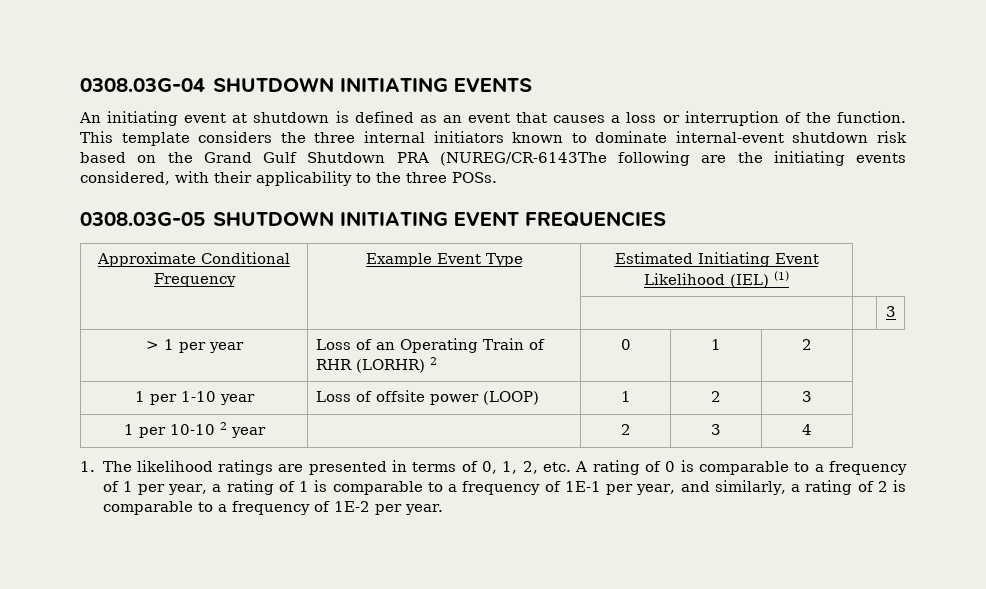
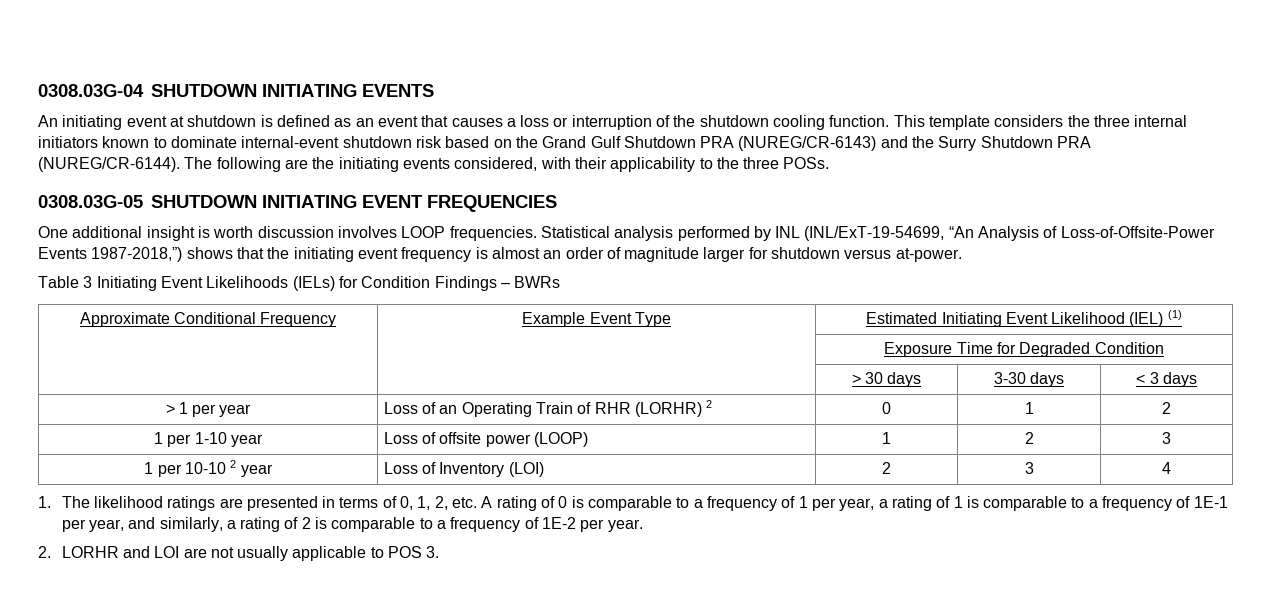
- An initiating event at shutdown is defined as an event that causes a loss or interruption of the function.
+ An initiating event at shutdown is defined as an event that causes a loss or interruption of the shutdown cooling function.
- This template considers the three internal initiators known to dominate internal-event shutdown risk based on the Grand Gulf Shutdown PRA (NUREG/CR-6143The following are the initiating events considered, with their applicability to the three POSs.
+ This template considers the three internal initiators known to dominate internal-event shutdown risk based on the Grand Gulf Shutdown PRA (NUREG/CR-6143) and the Surry Shutdown PRA (NUREG/CR-6144). The following are the initiating events considered, with their applicability to the three POSs.
+ One additional insight is worth discussion involves LOOP frequencies. Statistical analysis performed by INL (INL/ExT-19-54699, “An Analysis of Loss-of-Offsite-Power Events 1987-2018,”) shows that the initiating event frequency is almost an order of magnitude larger for shutdown versus at-power.
+ Table 3 Initiating Event Likelihoods (IELs) for Condition Findings – BWRs
- | | | | 3
+ | | Exposure Time for Degraded Condition
+ | | > 30 days | 3-30 days | < 3 days
- 1 per 10-10 2 year | | 2 | 3 | 4
+ 1 per 10-10 2 year | Loss of Inventory (LOI) | 2 | 3 | 4
+ 2. LORHR and LOI are not usually applicable to POS 3.

